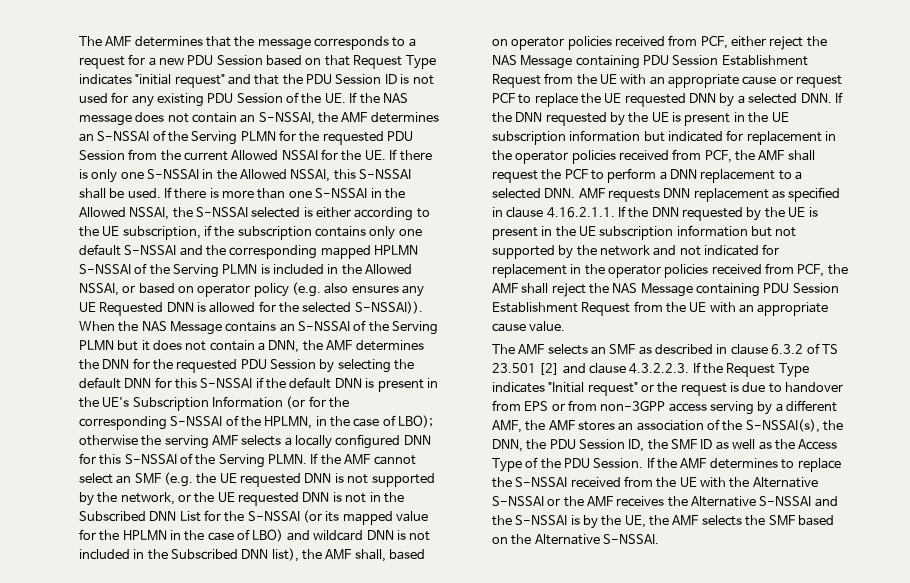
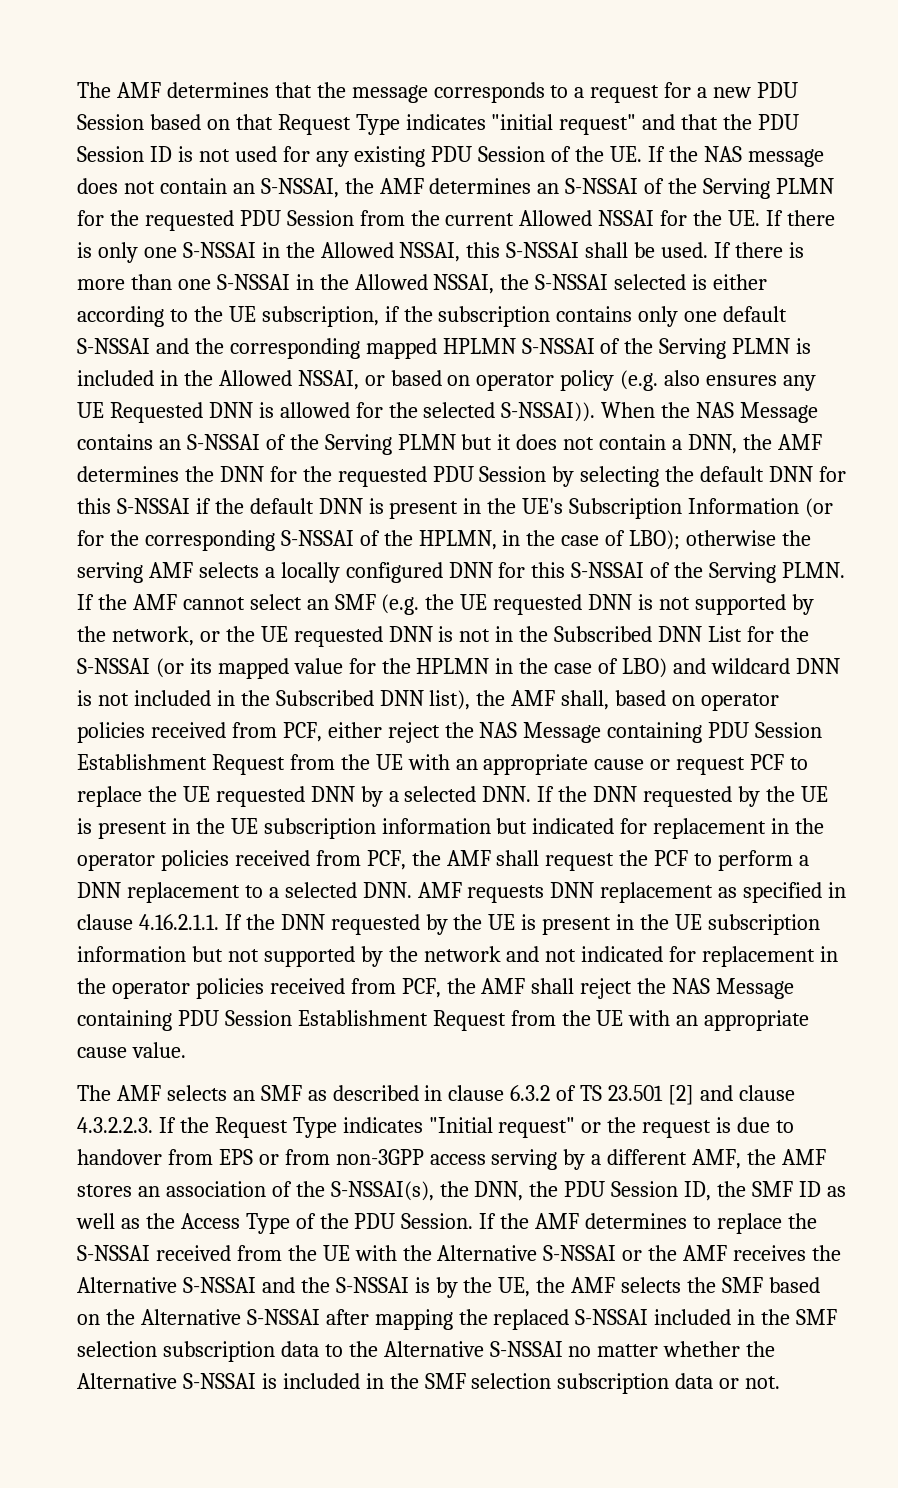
- If the AMF determines to replace the S-NSSAI received from the UE with the Alternative S-NSSAI or the AMF receives the Alternative S-NSSAI and the S-NSSAI is by the UE, the AMF selects the SMF based on the Alternative S-NSSAI.
+ If the AMF determines to replace the S-NSSAI received from the UE with the Alternative S-NSSAI or the AMF receives the Alternative S-NSSAI and the S-NSSAI is by the UE, the AMF selects the SMF based on the Alternative S-NSSAI after mapping the replaced S-NSSAI included in the SMF selection subscription data to the Alternative S-NSSAI no matter whether the Alternative S-NSSAI is included in the SMF selection subscription data or not.

